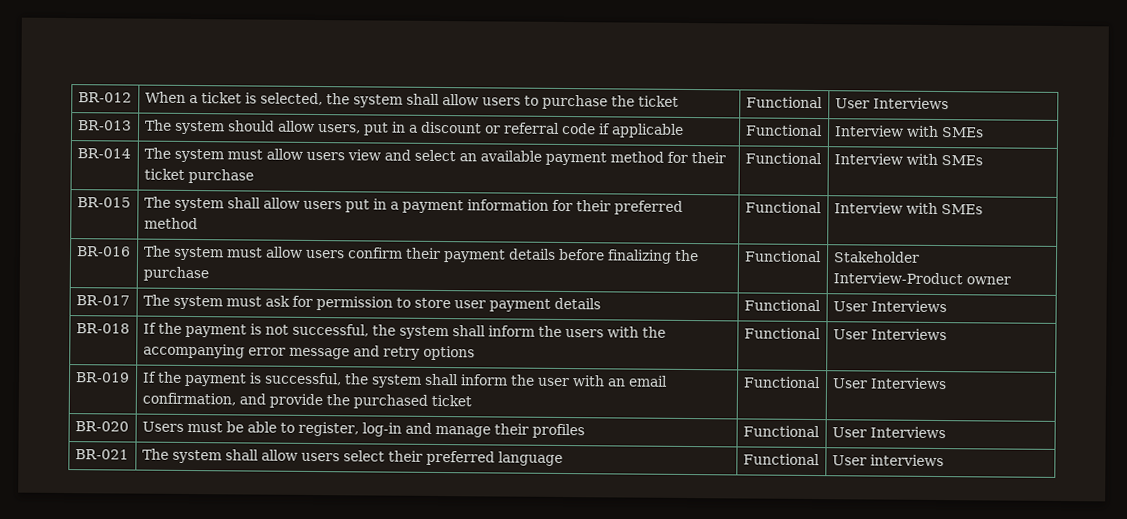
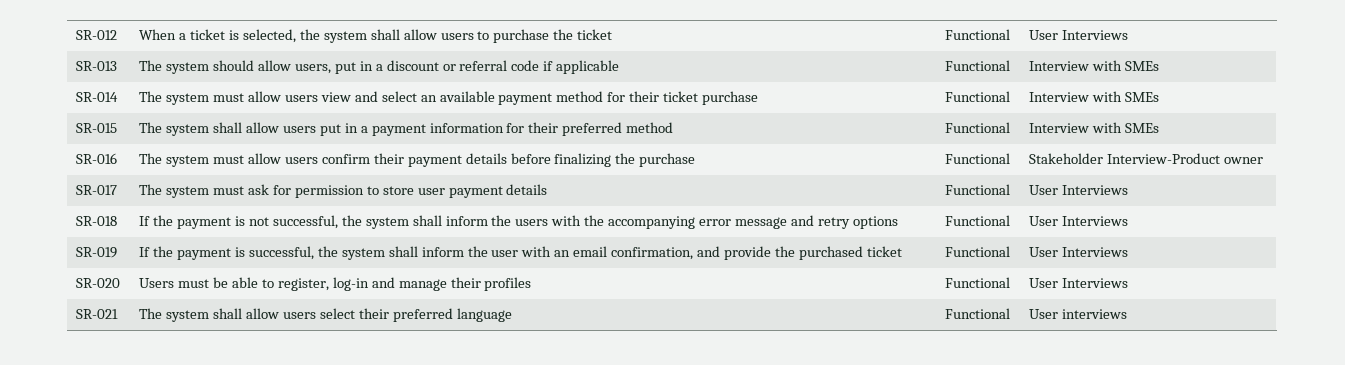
- BR-012 | When a ticket is selected, the system shall allow users to purchase the ticket | Functional | User Interviews
+ SR-012 | When a ticket is selected, the system shall allow users to purchase the ticket | Functional | User Interviews
- BR-013 | The system should allow users, put in a discount or referral code if applicable | Functional | Interview with SMEs
+ SR-013 | The system should allow users, put in a discount or referral code if applicable | Functional | Interview with SMEs
- BR-014 | The system must allow users view and select an available payment method for their ticket purchase | Functional | Interview with SMEs
+ SR-014 | The system must allow users view and select an available payment method for their ticket purchase | Functional | Interview with SMEs
- BR-015 | The system shall allow users put in a payment information for their preferred method | Functional | Interview with SMEs
+ SR-015 | The system shall allow users put in a payment information for their preferred method | Functional | Interview with SMEs
- BR-016 | The system must allow users confirm their payment details before finalizing the purchase | Functional | Stakeholder Interview-Product owner
+ SR-016 | The system must allow users confirm their payment details before finalizing the purchase | Functional | Stakeholder Interview-Product owner
- BR-017 | The system must ask for permission to store user payment details | Functional | User Interviews
+ SR-017 | The system must ask for permission to store user payment details | Functional | User Interviews
- BR-018 | If the payment is not successful, the system shall inform the users with the accompanying error message and retry options | Functional | User Interviews
+ SR-018 | If the payment is not successful, the system shall inform the users with the accompanying error message and retry options | Functional | User Interviews
- BR-019 | If the payment is successful, the system shall inform the user with an email confirmation, and provide the purchased ticket | Functional | User Interviews
+ SR-019 | If the payment is successful, the system shall inform the user with an email confirmation, and provide the purchased ticket | Functional | User Interviews
- BR-020 | Users must be able to register, log-in and manage their profiles | Functional | User Interviews
+ SR-020 | Users must be able to register, log-in and manage their profiles | Functional | User Interviews
- BR-021 | The system shall allow users select their preferred language | Functional | User interviews
+ SR-021 | The system shall allow users select their preferred language | Functional | User interviews

